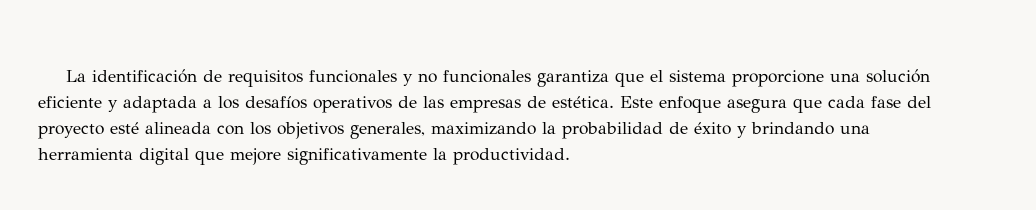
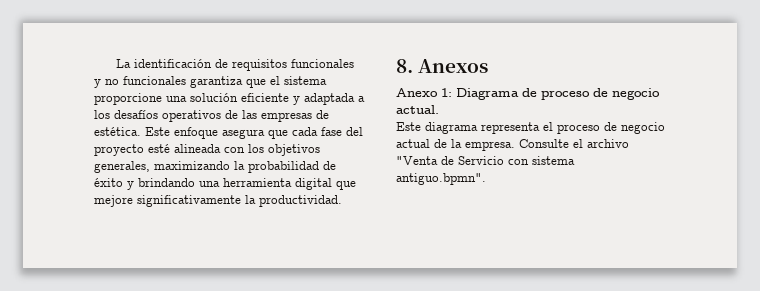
+ 8. Anexos
+ Anexo 1: Diagrama de proceso de negocio actual.
+ Este diagrama representa el proceso de negocio actual de la empresa. Consulte el archivo "Venta de Servicio con sistema antiguo.bpmn".

